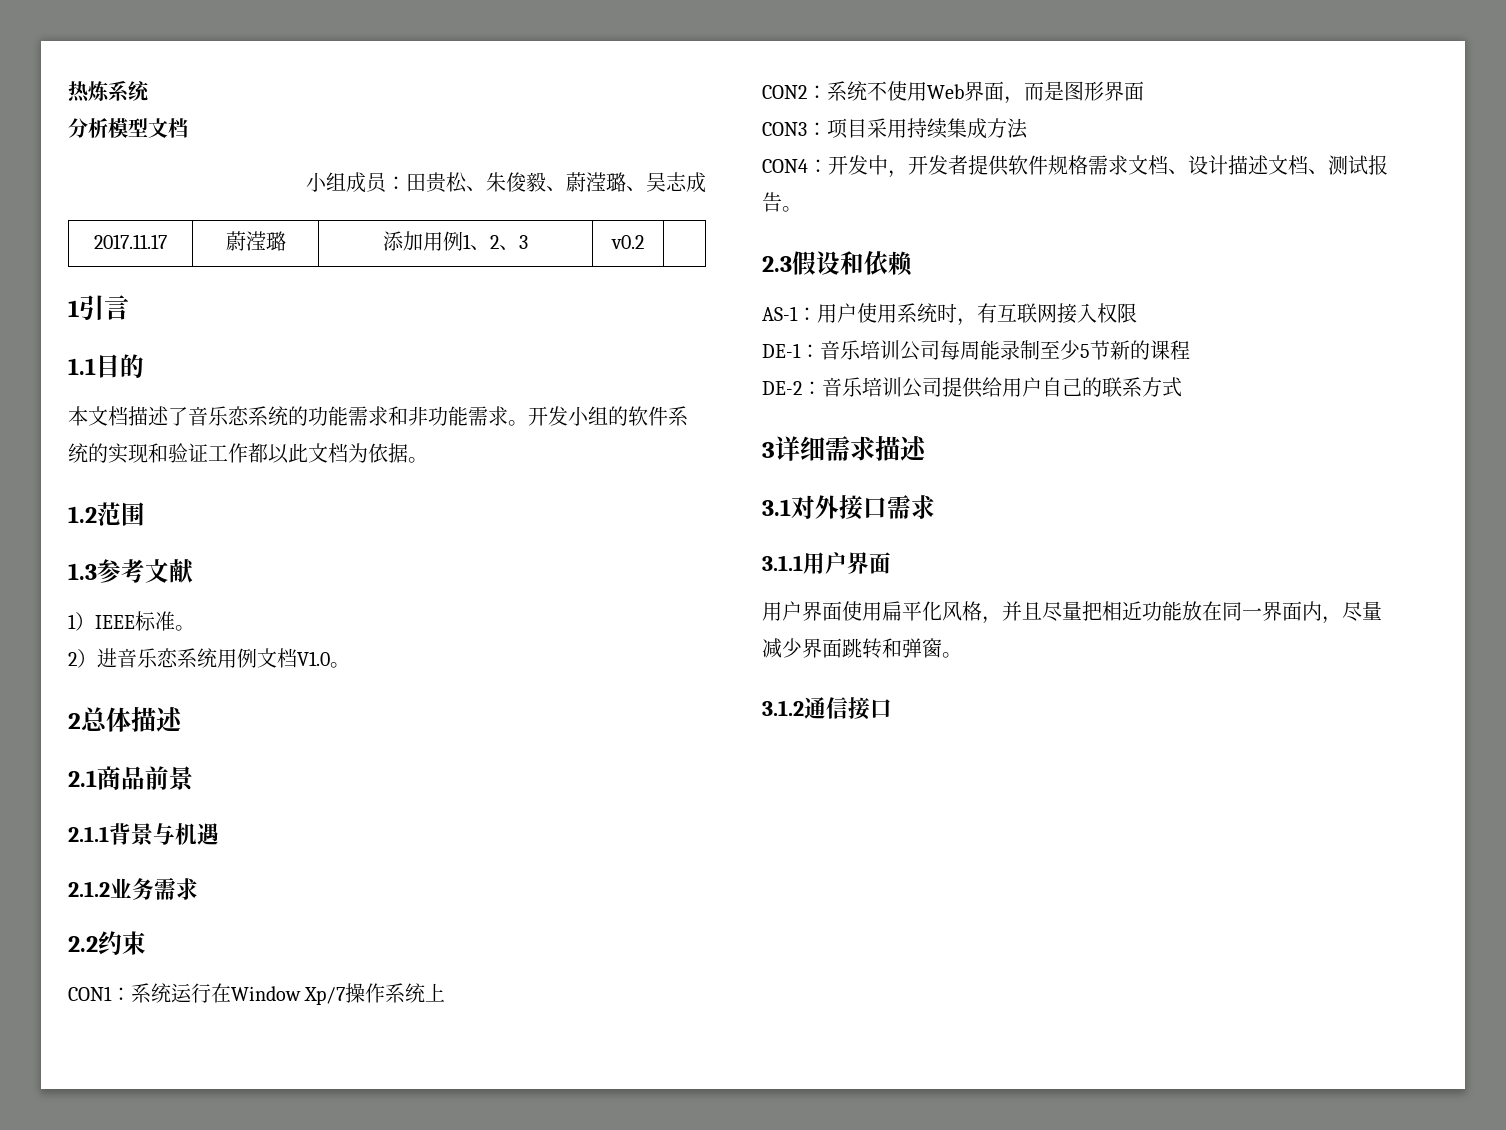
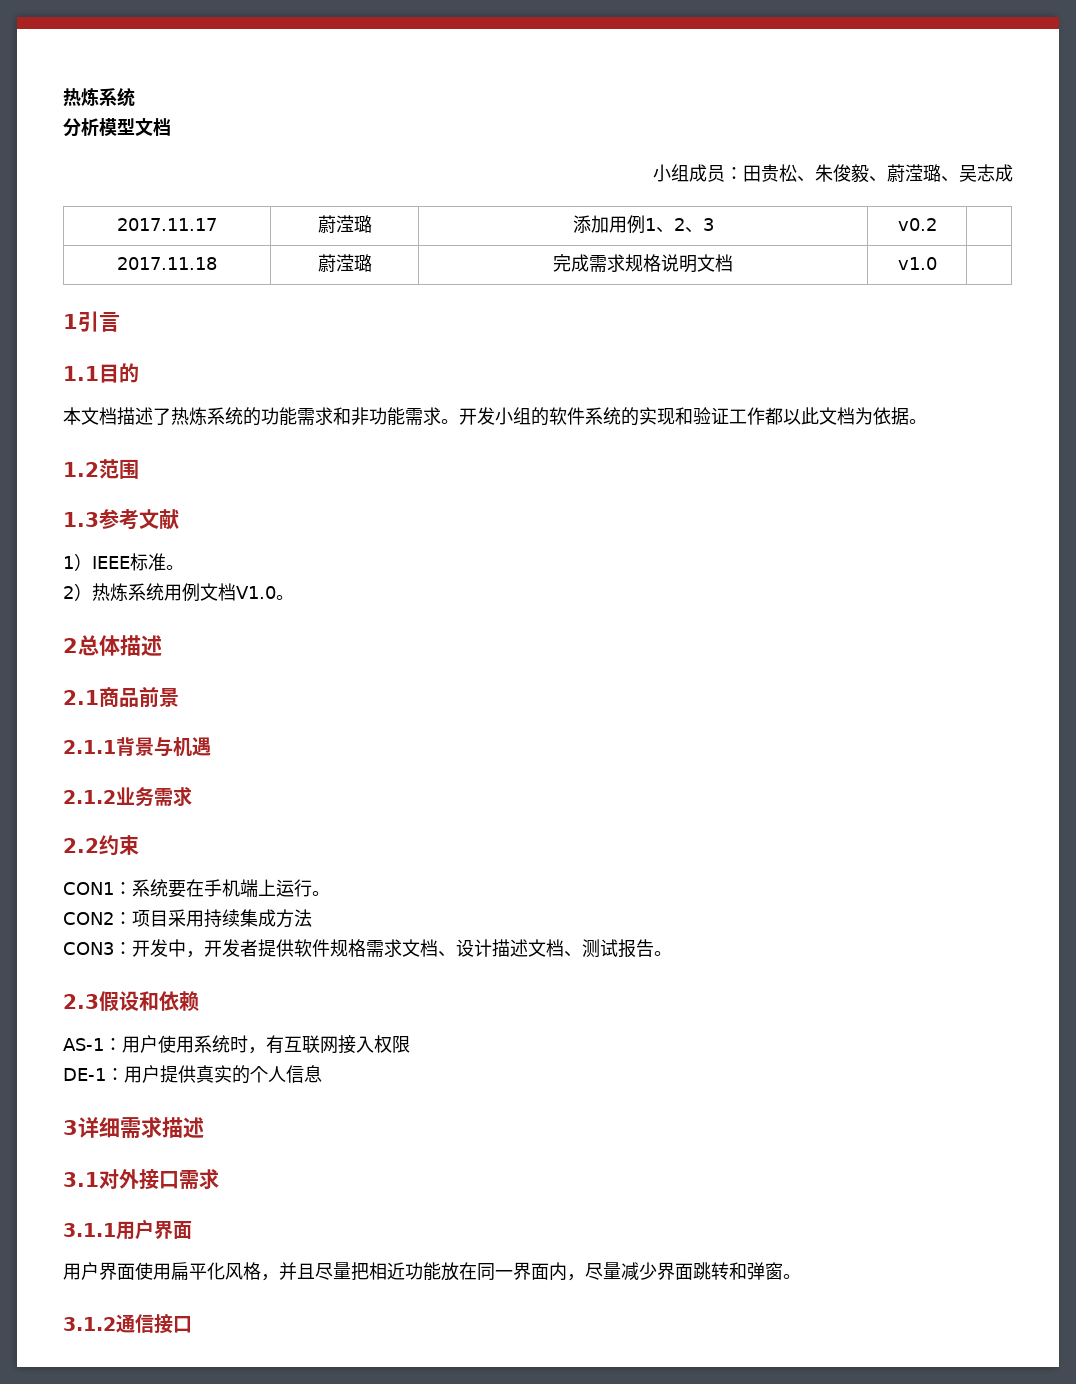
+ 2017.11.18 | 蔚滢璐 | 完成需求规格说明文档 | v1.0 |
- 本文档描述了音乐恋系统的功能需求和非功能需求。
+ 本文档描述了热炼系统的功能需求和非功能需求。
- 2）进音乐恋系统用例文档V1.0。
+ 2）热炼系统用例文档V1.0。
- CON1：系统运行在Window Xp/7操作系统上
- CON2：系统不使用Web界面，而是图形界面
- CON3：项目采用持续集成方法
+ CON1：系统要在手机端上运行。
+ CON2：项目采用持续集成方法
- CON4：开发中，开发者提供软件规格需求文档、设计描述文档、测试报告。
+ CON3：开发中，开发者提供软件规格需求文档、设计描述文档、测试报告。
- DE-1：音乐培训公司每周能录制至少5节新的课程
- DE-2：音乐培训公司提供给用户自己的联系方式
+ DE-1：用户提供真实的个人信息

